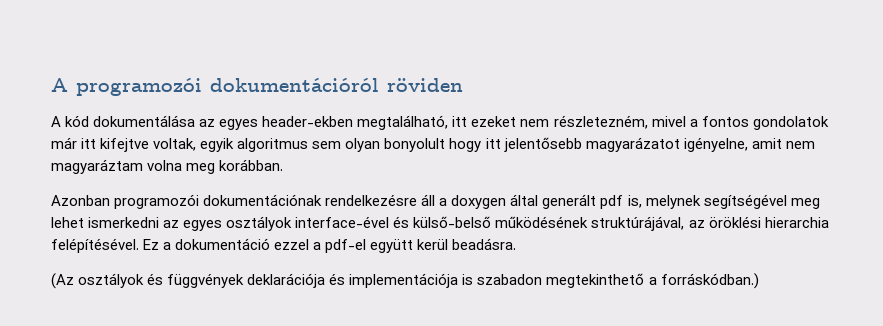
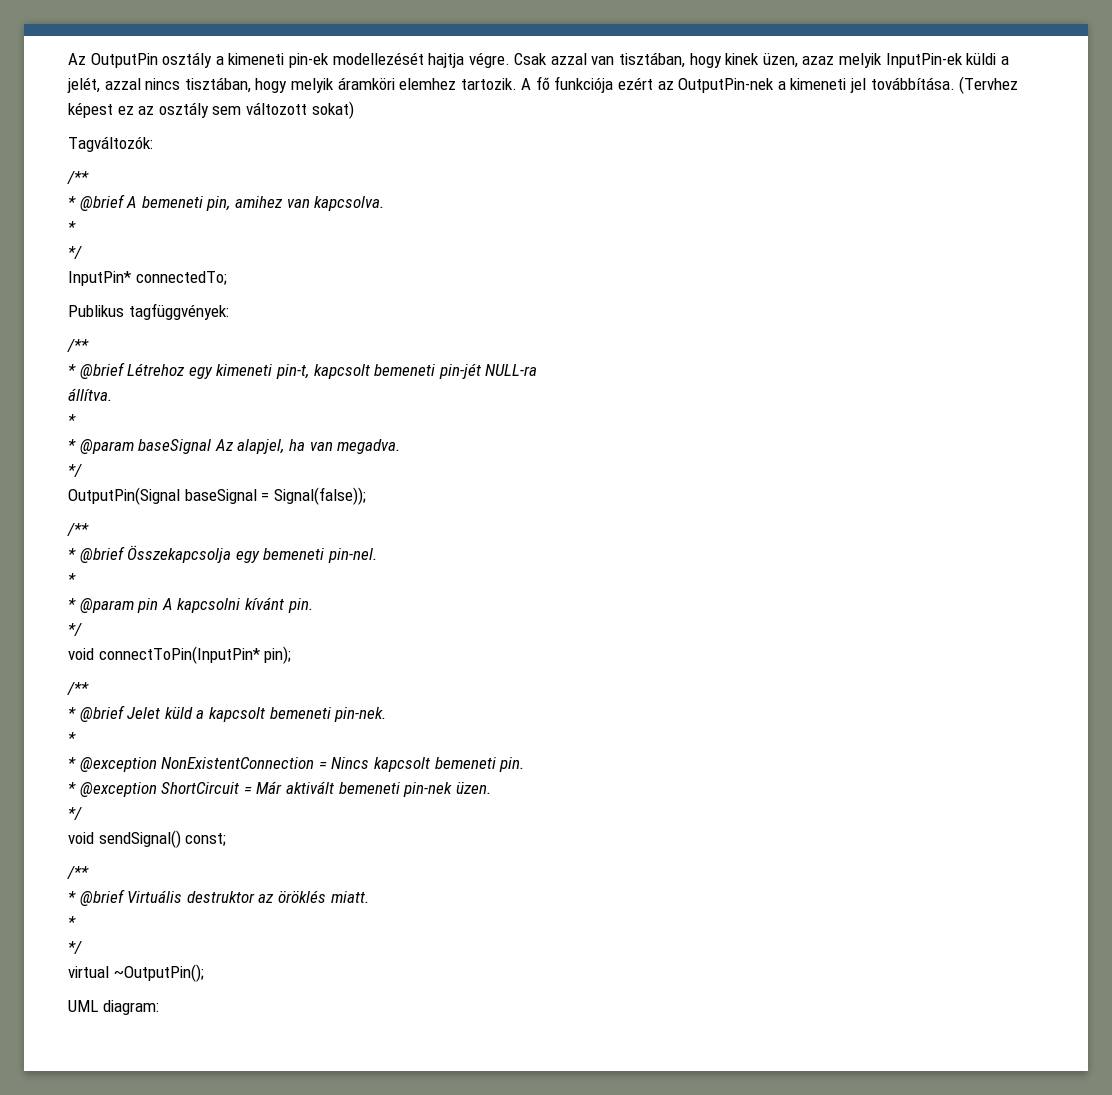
- A programozói dokumentációról röviden
- A kód dokumentálása az egyes header-ekben megtalálható, itt ezeket nem részletezném, mivel a fontos gondolatok már itt kifejtve voltak, egyik algoritmus sem olyan bonyolult hogy itt jelentősebb magyarázatot igényelne, amit nem magyaráztam volna meg korábban.
- Azonban programozói dokumentációnak rendelkezésre áll a doxygen által generált pdf is, melynek segítségével meg lehet ismerkedni az egyes osztályok interface-ével és külső-belső működésének struktúrájával, az öröklési hierarchia felépítésével. Ez a dokumentáció ezzel a pdf-el együtt kerül beadásra.
- (Az osztályok és függvények deklarációja és implementációja is szabadon megtekinthető a forráskódban.)
+ Az OutputPin osztály a kimeneti pin-ek modellezését hajtja végre. Csak azzal van tisztában, hogy kinek üzen, azaz melyik InputPin-ek küldi a jelét, azzal nincs tisztában, hogy melyik áramköri elemhez tartozik. A fő funkciója ezért az OutputPin-nek a kimeneti jel továbbítása. (Tervhez képest ez az osztály sem változott sokat)
+ Tagváltozók:
+ /**
+ * @brief A bemeneti pin, amihez van kapcsolva.
+ *
+ */
+ InputPin* connectedTo;
+ Publikus tagfüggvények:
+ /**
+ * @brief Létrehoz egy kimeneti pin-t, kapcsolt bemeneti pin-jét NULL-ra
+ állítva.
+ *
+ * @param baseSignal Az alapjel, ha van megadva.
+ */
+ OutputPin(Signal baseSignal = Signal(false));
+ /**
+ * @brief Összekapcsolja egy bemeneti pin-nel.
+ *
+ * @param pin A kapcsolni kívánt pin.
+ */
+ void connectToPin(InputPin* pin);
+ /**
+ * @brief Jelet küld a kapcsolt bemeneti pin-nek.
+ *
+ * @exception NonExistentConnection = Nincs kapcsolt bemeneti pin.
+ * @exception ShortCircuit = Már aktivált bemeneti pin-nek üzen.
+ */
+ void sendSignal() const;
+ /**
+ * @brief Virtuális destruktor az öröklés miatt.
+ *
+ */
+ virtual ~OutputPin();
+ UML diagram:

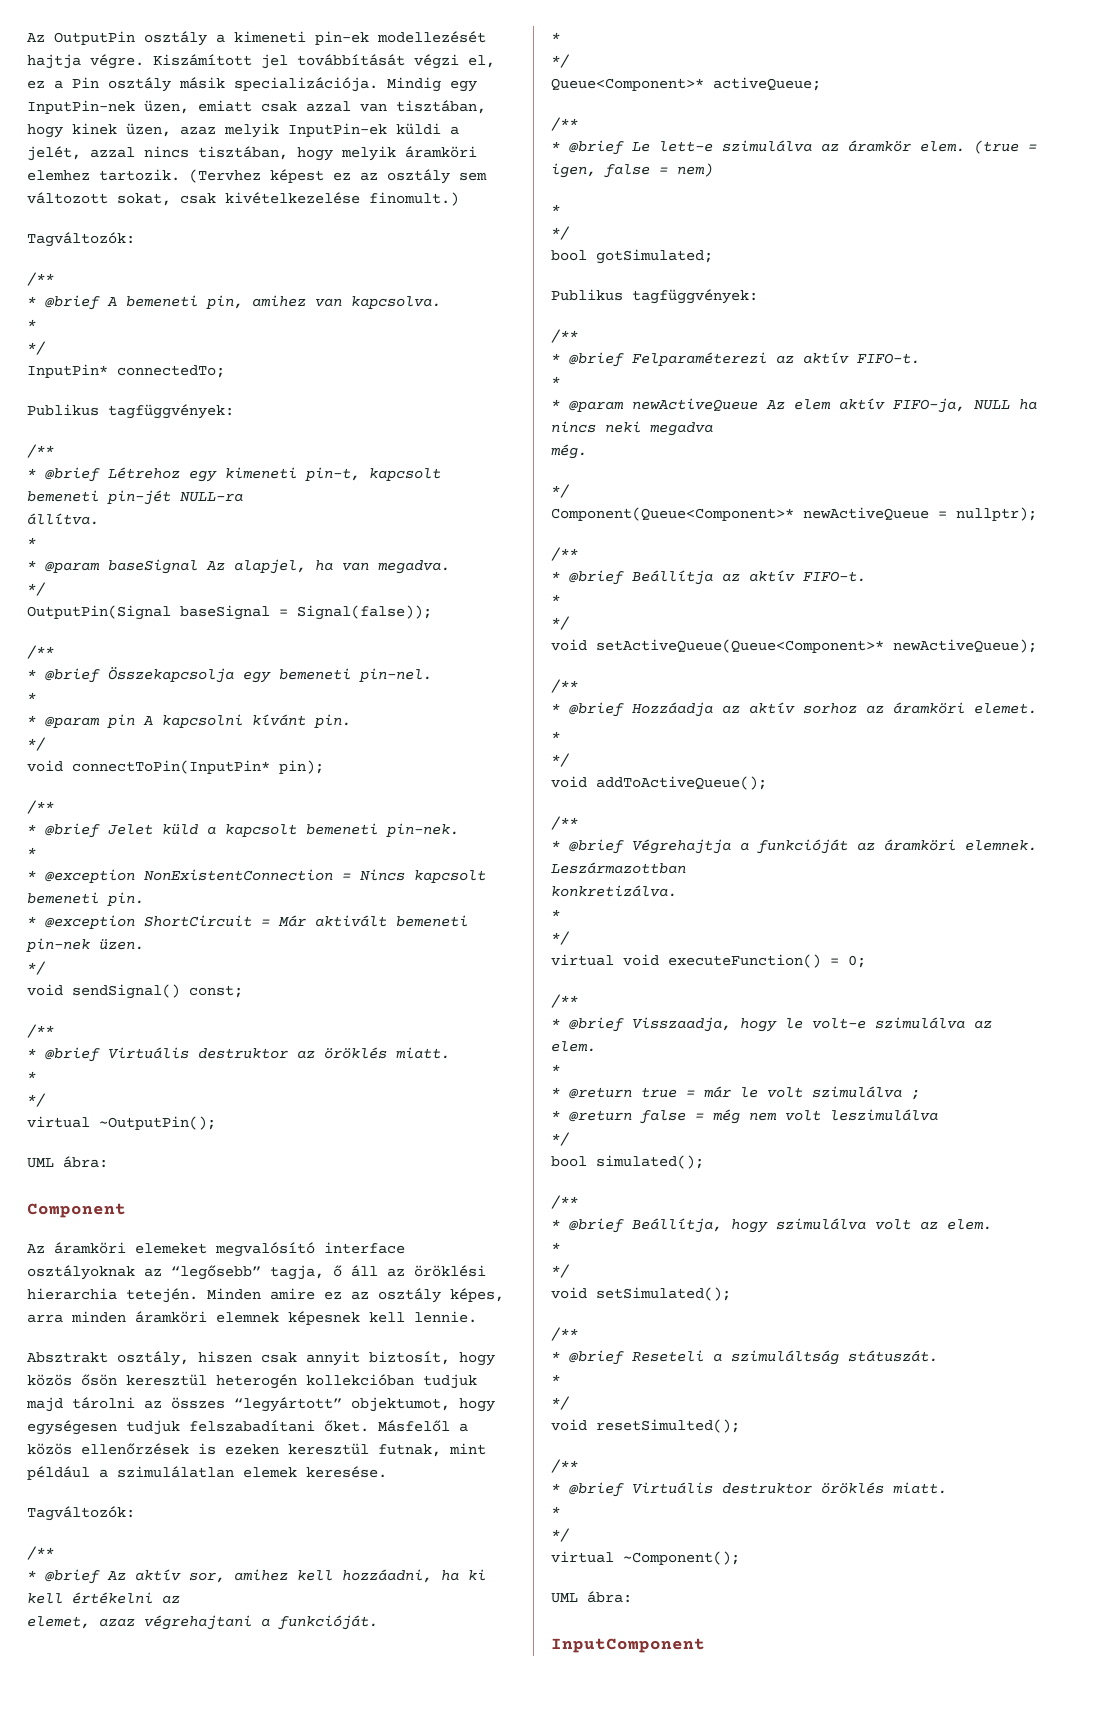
- Csak azzal van tisztában, hogy kinek üzen, azaz melyik InputPin-ek küldi a jelét, azzal nincs tisztában, hogy melyik áramköri elemhez tartozik.
+ Kiszámított jel továbbítását végzi el, ez a Pin osztály másik specializációja. Mindig egy InputPin-nek üzen, emiatt csak azzal van tisztában, hogy kinek üzen, azaz melyik InputPin-ek küldi a jelét, azzal nincs tisztában, hogy melyik áramköri elemhez tartozik.
- A fő funkciója ezért az OutputPin-nek a kimeneti jel továbbítása.
- (Tervhez képest ez az osztály sem változott sokat)
+ (Tervhez képest ez az osztály sem változott sokat, csak kivételkezelése finomult.)
  virtual ~OutputPin();
- UML diagram:
+ UML ábra:
+ Component
+ Az áramköri elemeket megvalósító interface osztályoknak az “legősebb” tagja, ő áll az öröklési hierarchia tetején. Minden amire ez az osztály képes, arra minden áramköri elemnek képesnek kell lennie.
+ Absztrakt osztály, hiszen csak annyit biztosít, hogy közös ősön keresztül heterogén kollekcióban tudjuk majd tárolni az összes “legyártott” objektumot, hogy egységesen tudjuk felszabadítani őket. Másfelől a közös ellenőrzések is ezeken keresztül futnak, mint például a szimulálatlan elemek keresése.
+ Tagváltozók:
+ /**
+ * @brief Az aktív sor, amihez kell hozzáadni, ha ki kell értékelni az
+ elemet, azaz végrehajtani a funkcióját.
+ *
+ */
+ Queue<Component>* activeQueue;
+ /**
+ * @brief Le lett-e szimulálva az áramkör elem. (true = igen, false = nem)
+ *
+ */
+ bool gotSimulated;
+ Publikus tagfüggvények:
+ /**
+ * @brief Felparaméterezi az aktív FIFO-t.
+ *
+ * @param newActiveQueue Az elem aktív FIFO-ja, NULL ha nincs neki megadva
+ még.
+ */
+ Component(Queue<Component>* newActiveQueue = nullptr);
+ /**
+ * @brief Beállítja az aktív FIFO-t.
+ *
+ */
+ void setActiveQueue(Queue<Component>* newActiveQueue);
+ /**
+ * @brief Hozzáadja az aktív sorhoz az áramköri elemet.
+ *
+ */
+ void addToActiveQueue();
+ /**
+ * @brief Végrehajtja a funkcióját az áramköri elemnek. Leszármazottban
+ konkretizálva.
+ *
+ */
+ virtual void executeFunction() = 0;
+ /**
+ * @brief Visszaadja, hogy le volt-e szimulálva az elem.
+ *
+ * @return true = már le volt szimulálva ;
+ * @return false = még nem volt leszimulálva
+ */
+ bool simulated();
+ /**
+ * @brief Beállítja, hogy szimulálva volt az elem.
+ *
+ */
+ void setSimulated();
+ /**
+ * @brief Reseteli a szimuláltság státuszát.
+ *
+ */
+ void resetSimulted();
+ /**
+ * @brief Virtuális destruktor öröklés miatt.
+ *
+ */
+ virtual ~Component();
+ UML ábra:
+ InputComponent

